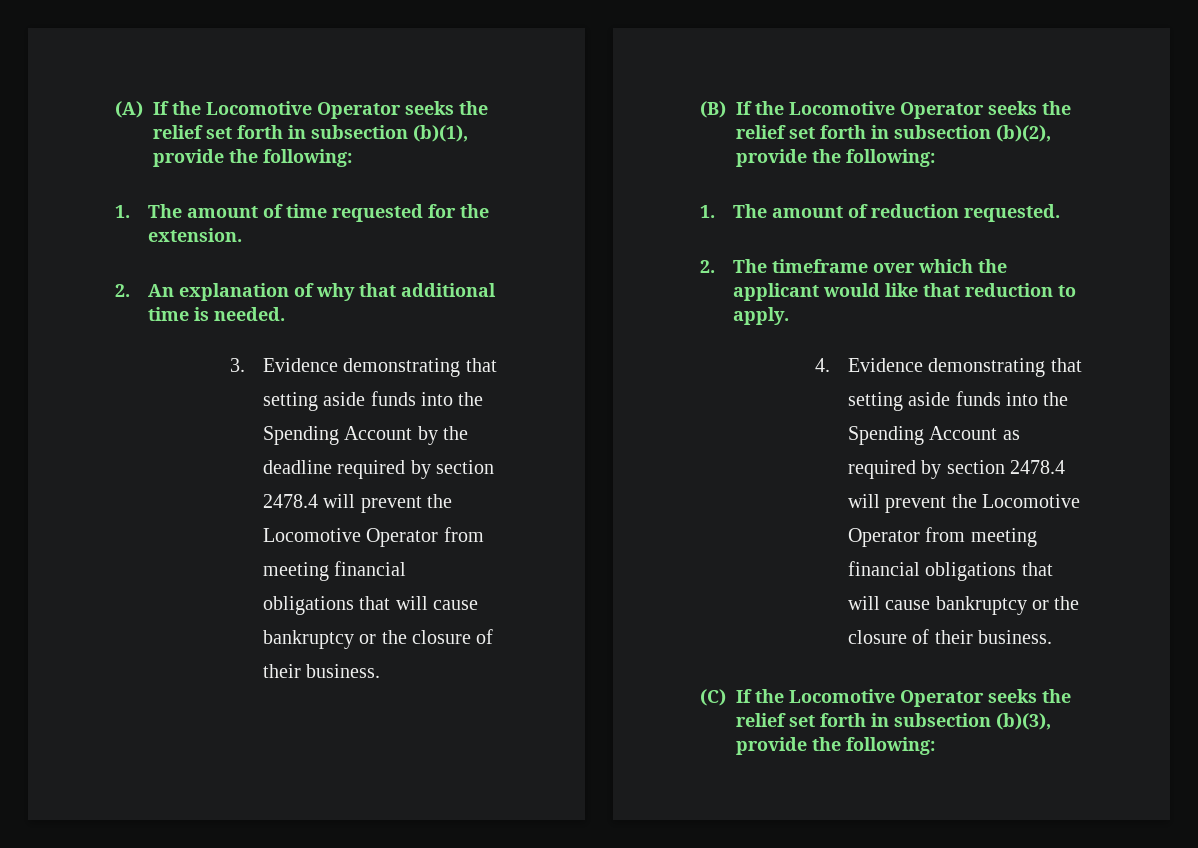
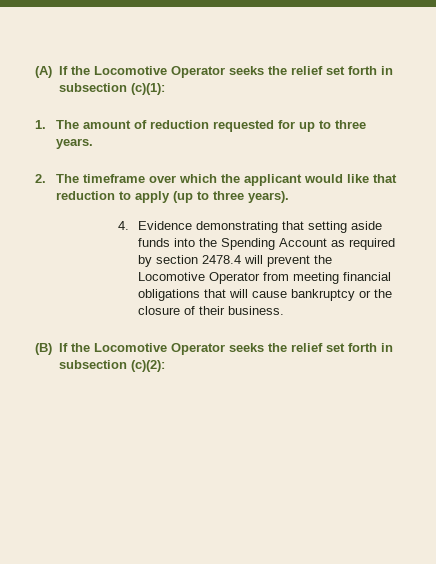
- (A) If the Locomotive Operator seeks the relief set forth in subsection (b)(1), provide the following:
- 1. The amount of time requested for the extension.
- 2. An explanation of why that additional time is needed.
- 3. Evidence demonstrating that setting aside funds into the Spending Account by the deadline required by section 2478.4 will prevent the Locomotive Operator from meeting financial obligations that will cause bankruptcy or the closure of their business.
- (B) If the Locomotive Operator seeks the relief set forth in subsection (b)(2), provide the following:
+ (A) If the Locomotive Operator seeks the relief set forth in subsection (c)(1):
- 1. The amount of reduction requested.
+ 1. The amount of reduction requested for up to three years.
- 2. The timeframe over which the applicant would like that reduction to apply.
+ 2. The timeframe over which the applicant would like that reduction to apply (up to three years).
- (C) If the Locomotive Operator seeks the relief set forth in subsection (b)(3), provide the following:
+ (B) If the Locomotive Operator seeks the relief set forth in subsection (c)(2):

